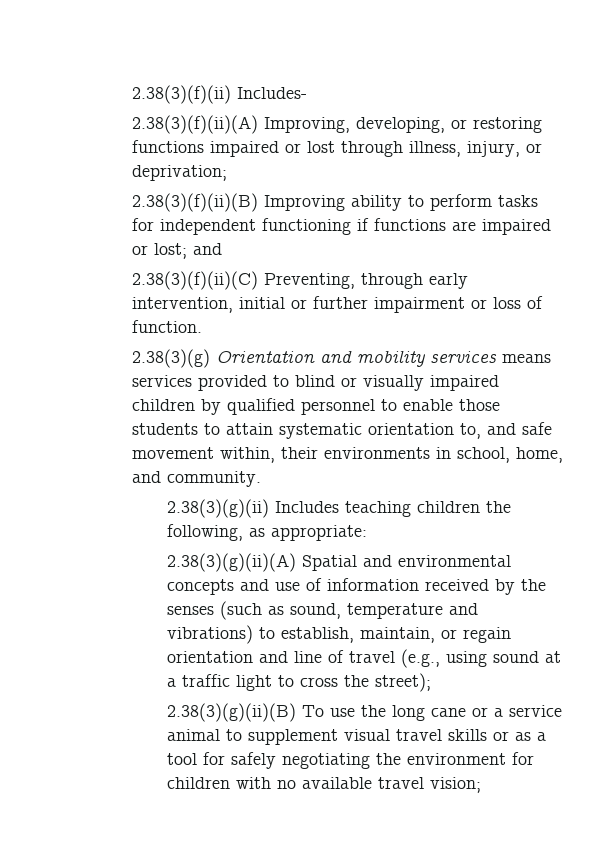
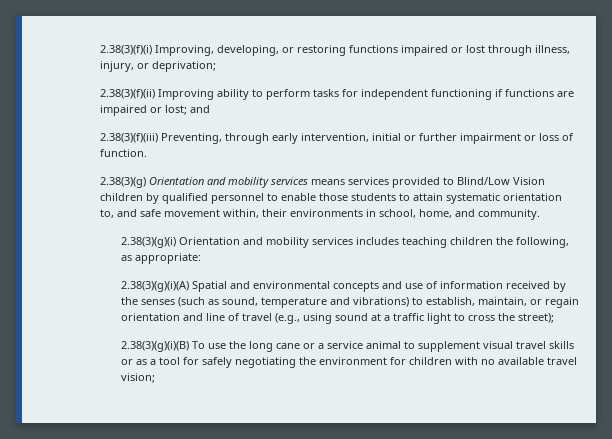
- 2.38(3)(f)(ii) Includes-
- 2.38(3)(f)(ii)(A) Improving, developing, or restoring functions impaired or lost through illness, injury, or deprivation;
+ 2.38(3)(f)(i) Improving, developing, or restoring functions impaired or lost through illness, injury, or deprivation;
- 2.38(3)(f)(ii)(B) Improving ability to perform tasks for independent functioning if functions are impaired or lost; and
+ 2.38(3)(f)(ii) Improving ability to perform tasks for independent functioning if functions are impaired or lost; and
- 2.38(3)(f)(ii)(C) Preventing, through early intervention, initial or further impairment or loss of function.
+ 2.38(3)(f)(iii) Preventing, through early intervention, initial or further impairment or loss of function.
- 2.38(3)(g) Orientation and mobility services means services provided to blind or visually impaired children by qualified personnel to enable those students to attain systematic orientation to, and safe movement within, their environments in school, home, and community.
+ 2.38(3)(g) Orientation and mobility services means services provided to Blind/Low Vision children by qualified personnel to enable those students to attain systematic orientation to, and safe movement within, their environments in school, home, and community.
- 2.38(3)(g)(ii) Includes teaching children the following, as appropriate:
+ 2.38(3)(g)(i) Orientation and mobility services includes teaching children the following, as appropriate:
- 2.38(3)(g)(ii)(A) Spatial and environmental concepts and use of information received by the senses (such as sound, temperature and vibrations) to establish, maintain, or regain orientation and line of travel (e.g., using sound at a traffic light to cross the street);
+ 2.38(3)(g)(i)(A) Spatial and environmental concepts and use of information received by the senses (such as sound, temperature and vibrations) to establish, maintain, or regain orientation and line of travel (e.g., using sound at a traffic light to cross the street);
- 2.38(3)(g)(ii)(B) To use the long cane or a service animal to supplement visual travel skills or as a tool for safely negotiating the environment for children with no available travel vision;
+ 2.38(3)(g)(i)(B) To use the long cane or a service animal to supplement visual travel skills or as a tool for safely negotiating the environment for children with no available travel vision;

